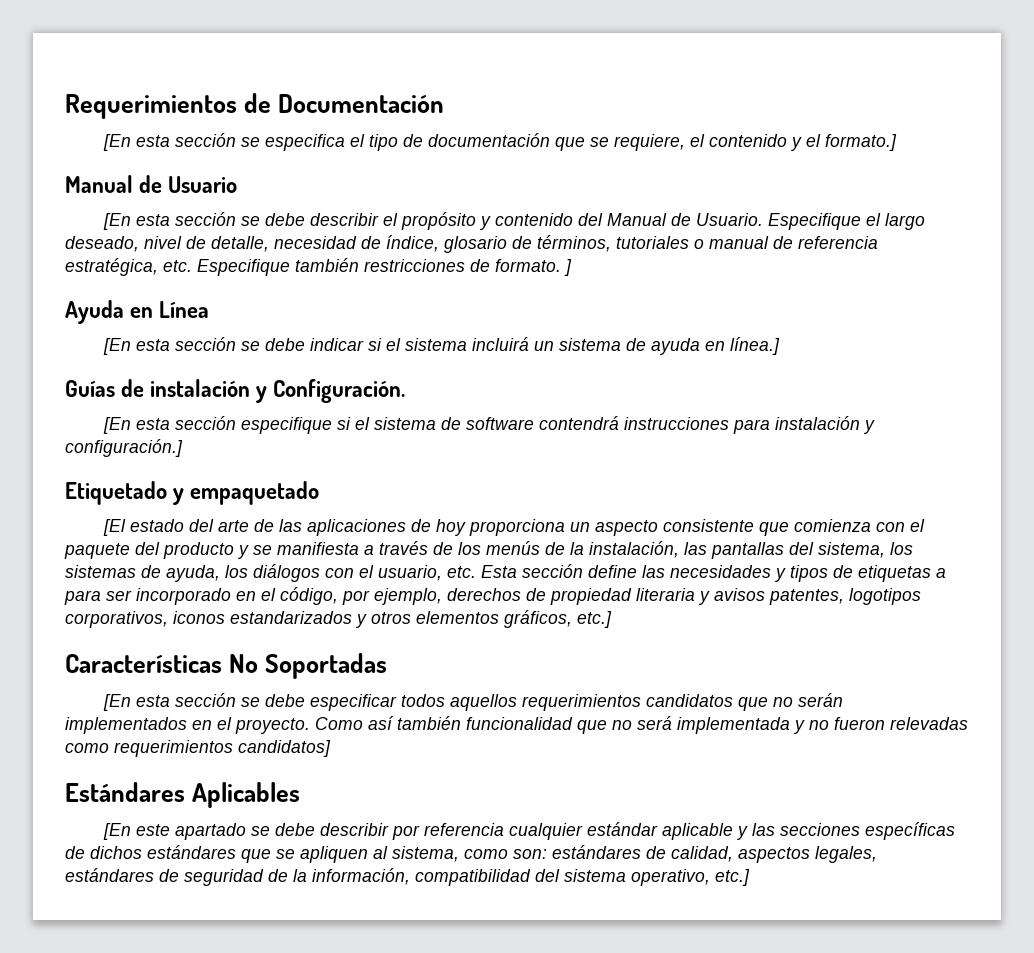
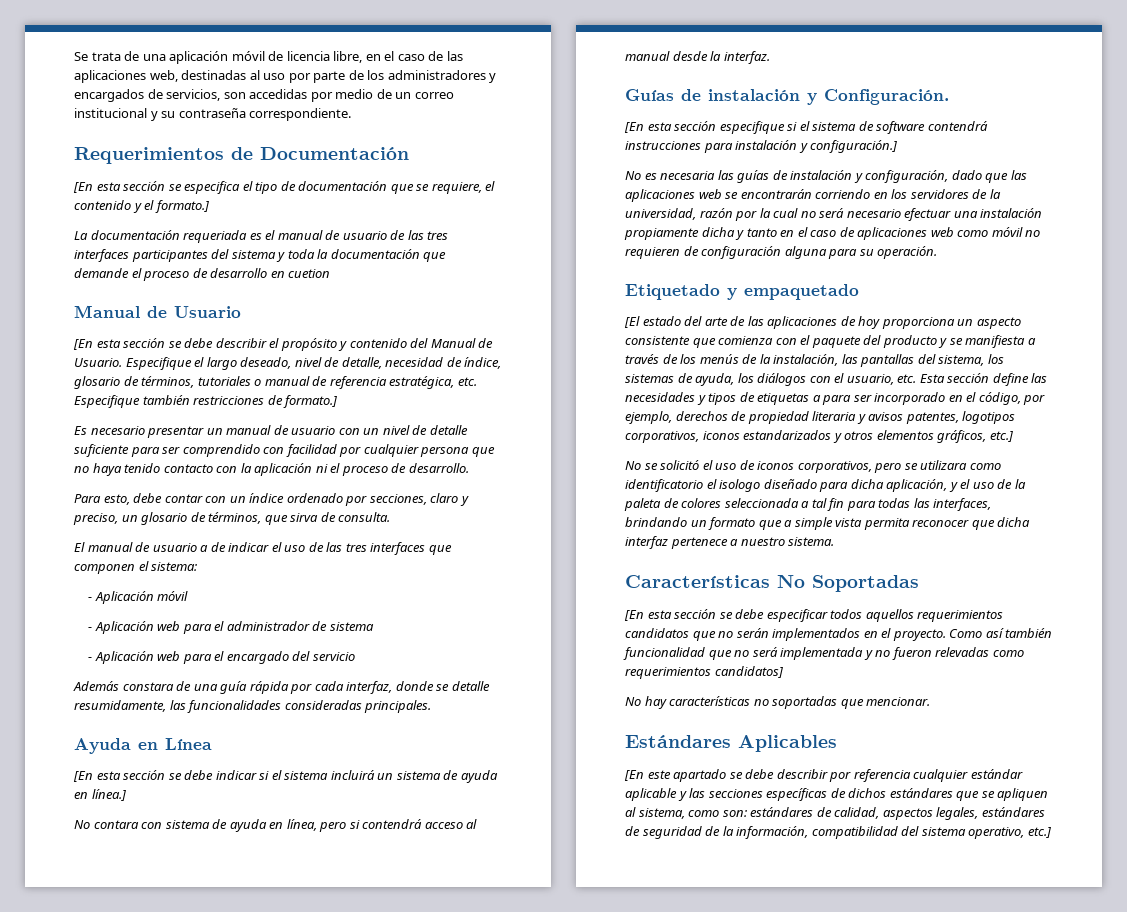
+ Se trata de una aplicación móvil de licencia libre, en el caso de las aplicaciones web, destinadas al uso por parte de los administradores y encargados de servicios, son accedidas por medio de un correo institucional y su contraseña correspondiente.
+ La documentación requeriada es el manual de usuario de las tres interfaces participantes del sistema y toda la documentación que demande el proceso de desarrollo en cuetion
- Especifique el largo deseado, nivel de detalle, necesidad de índice, glosario de términos, tutoriales o manual de referencia estratégica, etc. Especifique también restricciones de formato. ]
+ Especifique el largo deseado, nivel de detalle, necesidad de índice, glosario de términos, tutoriales o manual de referencia estratégica, etc. Especifique también restricciones de formato.]
+ Es necesario presentar un manual de usuario con un nivel de detalle suficiente para ser comprendido con facilidad por cualquier persona que no haya tenido contacto con la aplicación ni el proceso de desarrollo.
+ Para esto, debe contar con un índice ordenado por secciones, claro y preciso, un glosario de términos, que sirva de consulta.
+ El manual de usuario a de indicar el uso de las tres interfaces que componen el sistema:
+ - Aplicación móvil
+ - Aplicación web para el administrador de sistema
+ - Aplicación web para el encargado del servicio
+ Además constara de una guía rápida por cada interfaz, donde se detalle resumidamente, las funcionalidades consideradas principales.
+ No contara con sistema de ayuda en línea, pero si contendrá acceso al manual desde la interfaz.
+ No es necesaria las guías de instalación y configuración, dado que las aplicaciones web se encontrarán corriendo en los servidores de la universidad, razón por la cual no será necesario efectuar una instalación propiamente dicha y tanto en el caso de aplicaciones web como móvil no requieren de configuración alguna para su operación.
+ No se solicitó el uso de iconos corporativos, pero se utilizara como identificatorio el isologo diseñado para dicha aplicación, y el uso de la paleta de colores seleccionada a tal fin para todas las interfaces, brindando un formato que a simple vista permita reconocer que dicha interfaz pertenece a nuestro sistema.
+ No hay características no soportadas que mencionar.

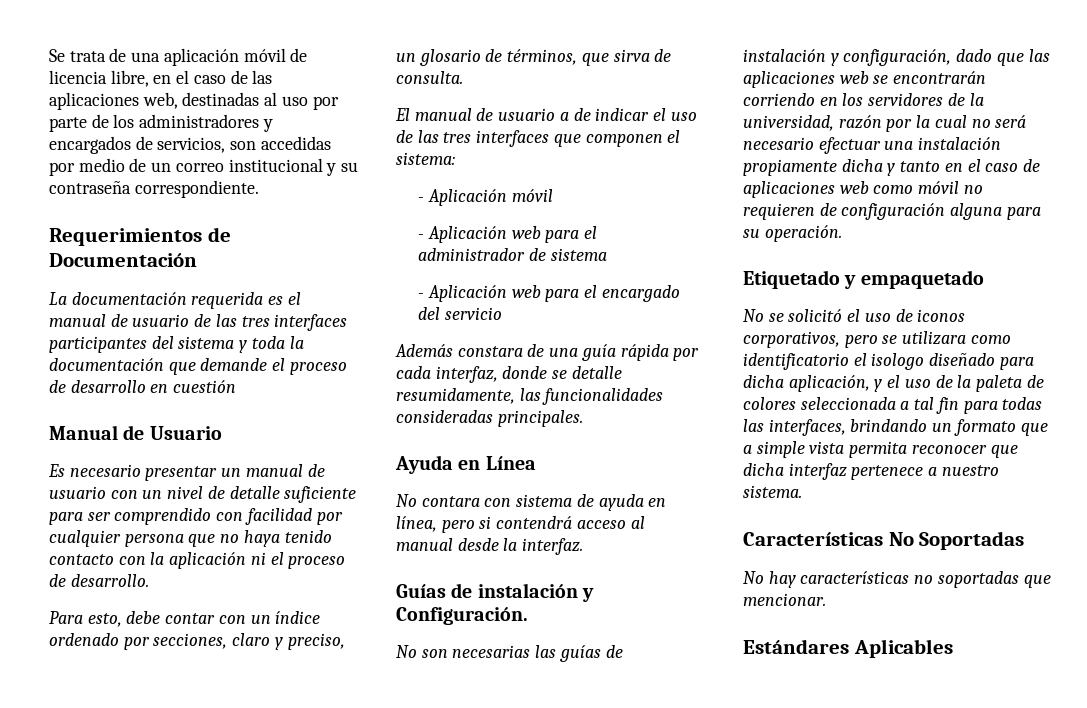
- [En esta sección se especifica el tipo de documentación que se requiere, el contenido y el formato.]
- La documentación requeriada es el manual de usuario de las tres interfaces participantes del sistema y toda la documentación que demande el proceso de desarrollo en cuetion
+ La documentación requerida es el manual de usuario de las tres interfaces participantes del sistema y toda la documentación que demande el proceso de desarrollo en cuestión
- [En esta sección se debe describir el propósito y contenido del Manual de Usuario. Especifique el largo deseado, nivel de detalle, necesidad de índice, glosario de términos, tutoriales o manual de referencia estratégica, etc. Especifique también restricciones de formato.]
- [En esta sección se debe indicar si el sistema incluirá un sistema de ayuda en línea.]
- [En esta sección especifique si el sistema de software contendrá instrucciones para instalación y configuración.]
- No es necesaria las guías de instalación y configuración, dado que las aplicaciones web se encontrarán corriendo en los servidores de la universidad, razón por la cual no será necesario efectuar una instalación propiamente dicha y tanto en el caso de aplicaciones web como móvil no requieren de configuración alguna para su operación.
+ No son necesarias las guías de instalación y configuración, dado que las aplicaciones web se encontrarán corriendo en los servidores de la universidad, razón por la cual no será necesario efectuar una instalación propiamente dicha y tanto en el caso de aplicaciones web como móvil no requieren de configuración alguna para su operación.
- [El estado del arte de las aplicaciones de hoy proporciona un aspecto consistente que comienza con el paquete del producto y se manifiesta a través de los menús de la instalación, las pantallas del sistema, los sistemas de ayuda, los diálogos con el usuario, etc. Esta sección define las necesidades y tipos de etiquetas a para ser incorporado en el código, por ejemplo, derechos de propiedad literaria y avisos patentes, logotipos corporativos, iconos estandarizados y otros elementos gráficos, etc.]
- [En esta sección se debe especificar todos aquellos requerimientos candidatos que no serán implementados en el proyecto. Como así también funcionalidad que no será implementada y no fueron relevadas como requerimientos candidatos]
- [En este apartado se debe describir por referencia cualquier estándar aplicable y las secciones específicas de dichos estándares que se apliquen al sistema, como son: estándares de calidad, aspectos legales, estándares de seguridad de la información, compatibilidad del sistema operativo, etc.]

